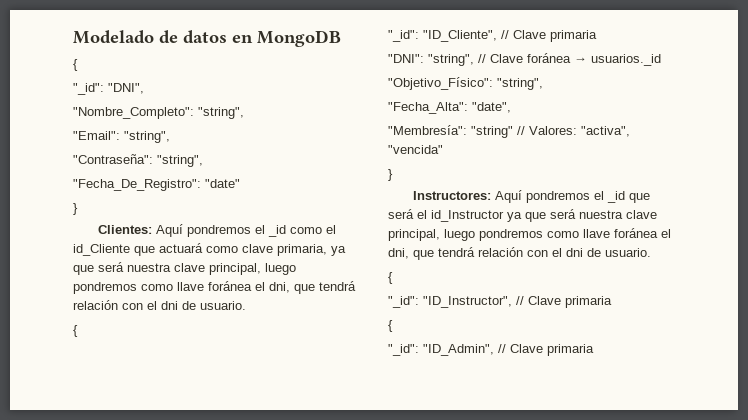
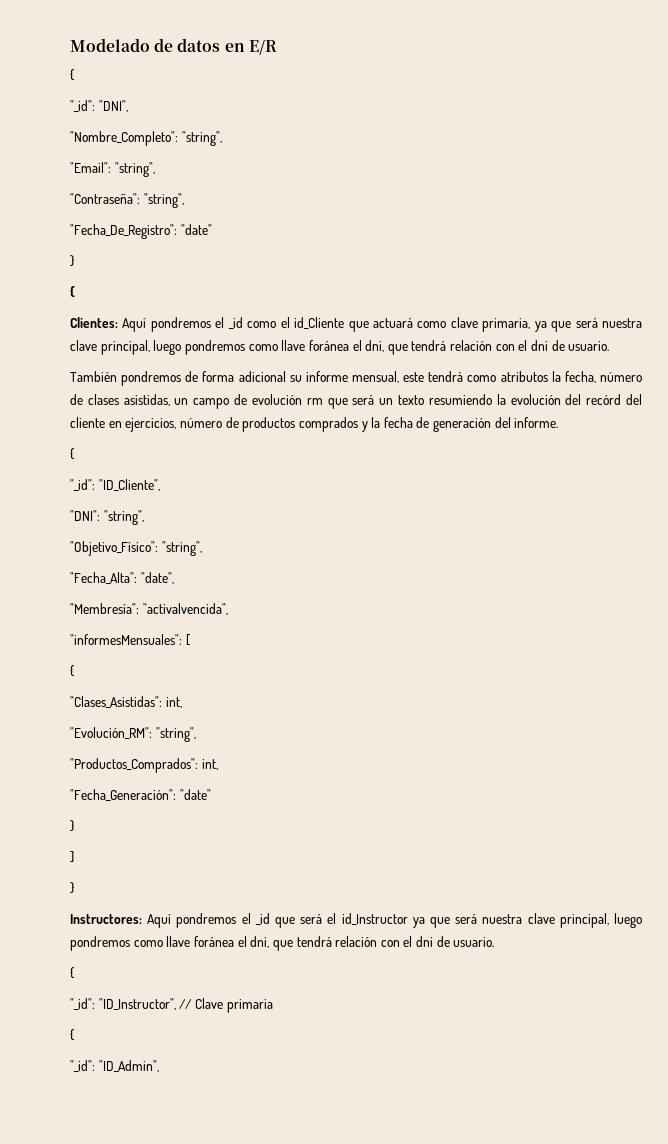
- Modelado de datos en MongoDB
+ Modelado de datos en E/R
  "Fecha_De_Registro": "date"
  }
+ {
+ También pondremos de forma adicional su informe mensual, este tendrá como atributos la fecha, número de clases asistidas, un campo de evolución rm que será un texto resumiendo la evolución del recórd del cliente en ejercicios, número de productos comprados y la fecha de generación del informe.
- "_id": "ID_Cliente", // Clave primaria
+ "_id": "ID_Cliente",
- "DNI": "string", // Clave foránea → usuarios._id
+ "DNI": "string",
- "Membresía": "string" // Valores: "activa", "vencida"
+ "Membresía": "activa|vencida",
+ "informesMensuales": [
+ {
+ "Clases_Asistidas": int,
+ "Evolución_RM": "string",
+ "Productos_Comprados": int,
+ "Fecha_Generación": "date"
+ }
+ ]
- "_id": "ID_Admin", // Clave primaria
+ "_id": "ID_Admin",

